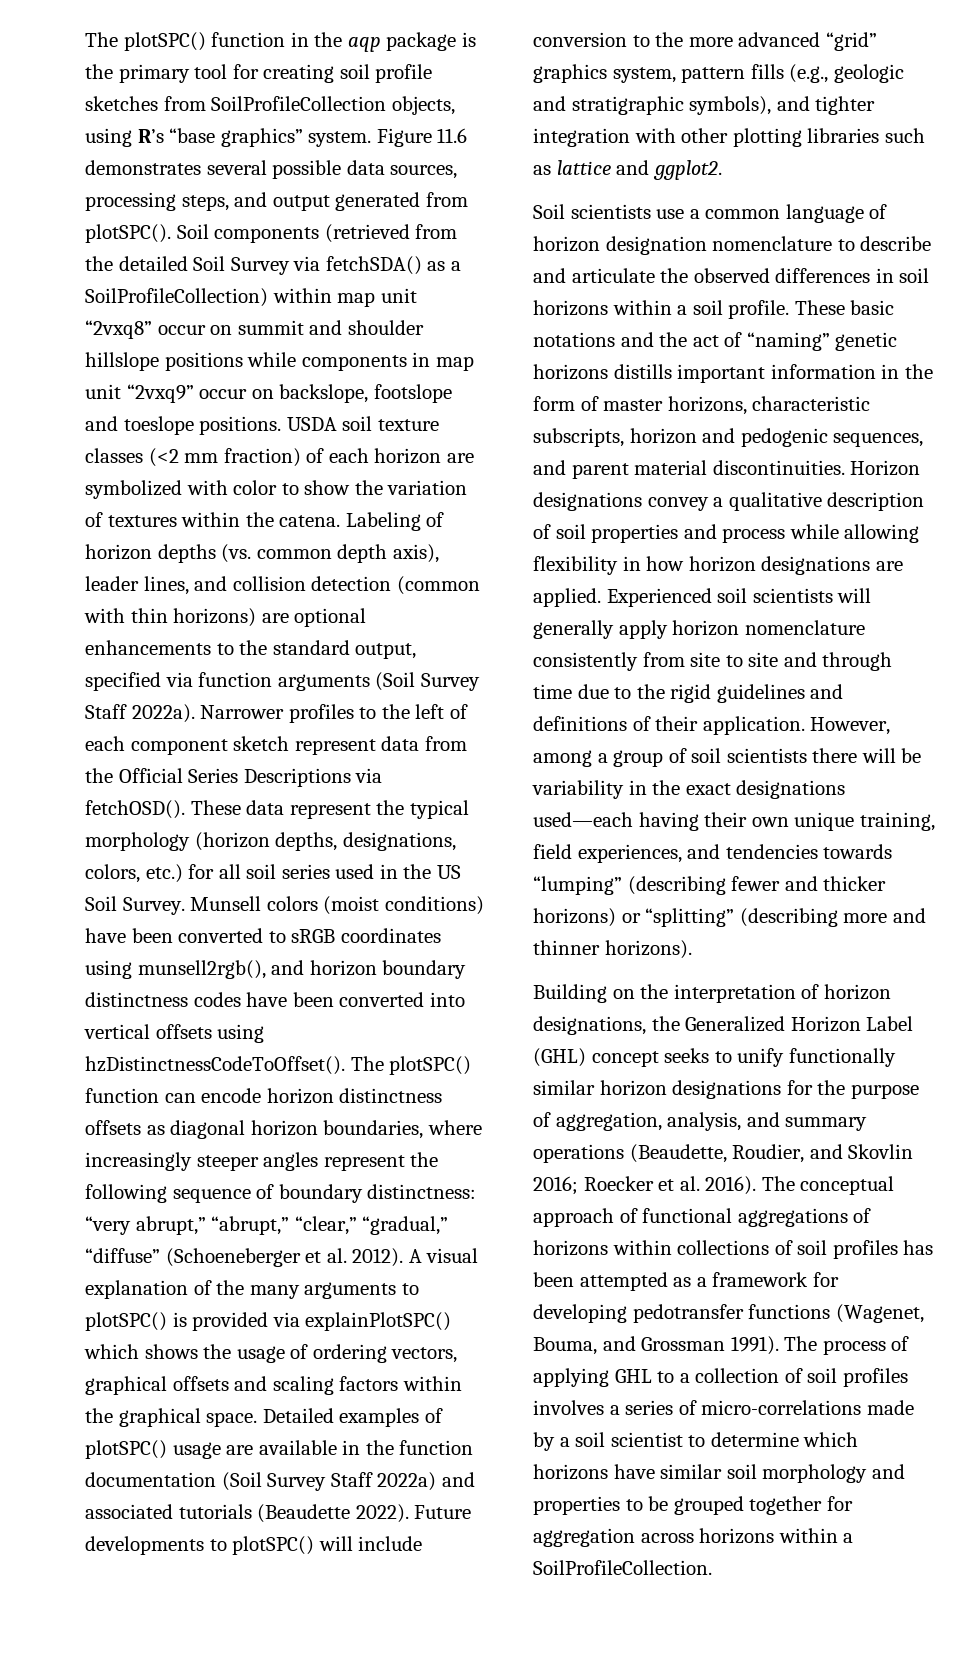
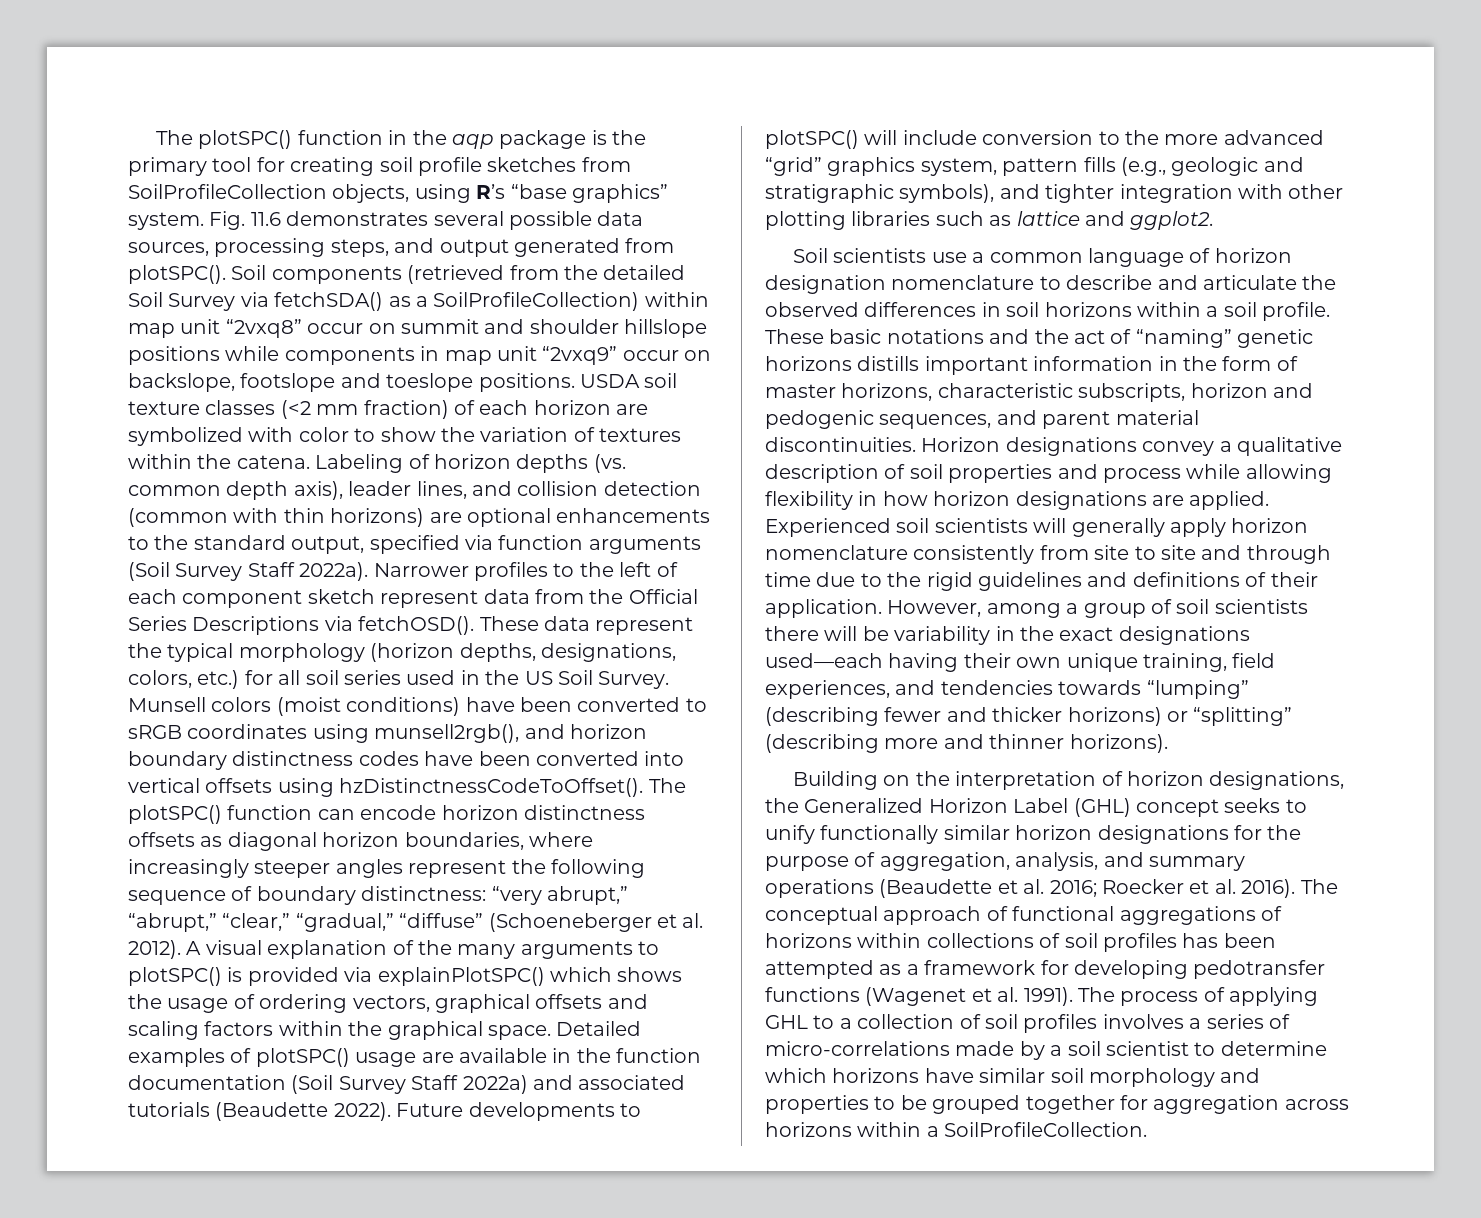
- Figure 11.6 demonstrates several possible data sources, processing steps, and output generated from plotSPC().
+ Fig. 11.6 demonstrates several possible data sources, processing steps, and output generated from plotSPC().
- Building on the interpretation of horizon designations, the Generalized Horizon Label (GHL) concept seeks to unify functionally similar horizon designations for the purpose of aggregation, analysis, and summary operations (Beaudette, Roudier, and Skovlin 2016; Roecker et al. 2016).
+ Building on the interpretation of horizon designations, the Generalized Horizon Label (GHL) concept seeks to unify functionally similar horizon designations for the purpose of aggregation, analysis, and summary operations (Beaudette et al. 2016; Roecker et al. 2016).
- The conceptual approach of functional aggregations of horizons within collections of soil profiles has been attempted as a framework for developing pedotransfer functions (Wagenet, Bouma, and Grossman 1991).
+ The conceptual approach of functional aggregations of horizons within collections of soil profiles has been attempted as a framework for developing pedotransfer functions (Wagenet et al. 1991).

